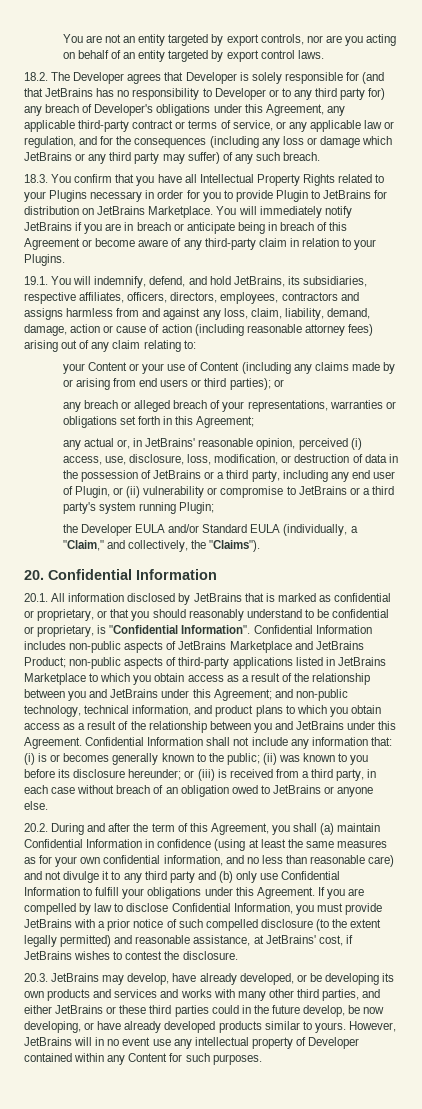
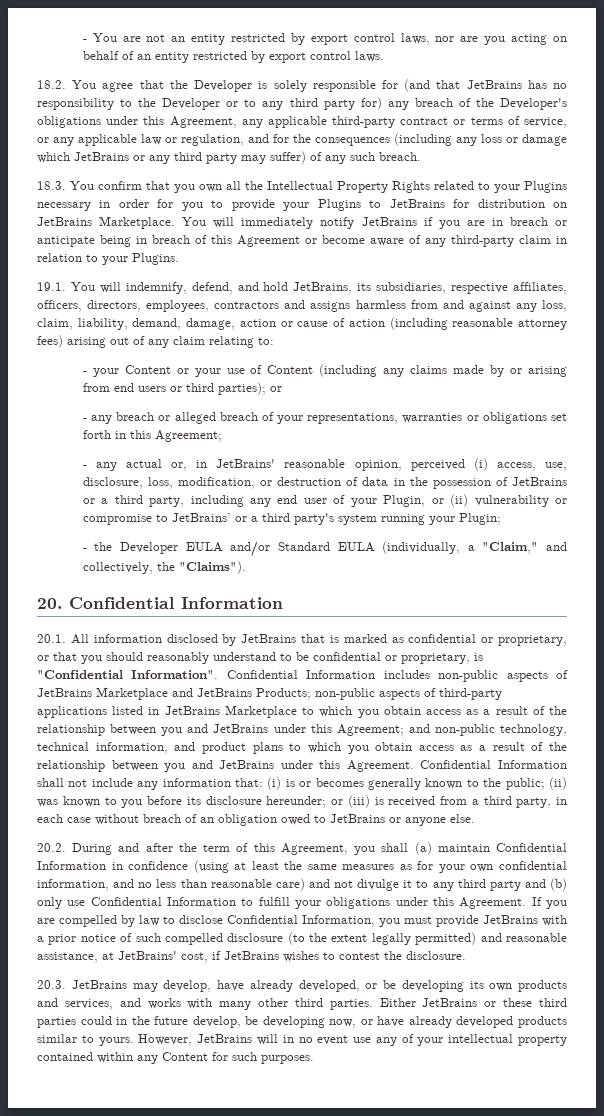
- You are not an entity targeted by export controls, nor are you acting on behalf of an entity targeted by export control laws.
+ - You are not an entity restricted by export control laws, nor are you acting on behalf of an entity restricted by export control laws.
- 18.2. The Developer agrees that Developer is solely responsible for (and that JetBrains has no responsibility to Developer or to any third party for) any breach of Developer's obligations under this Agreement, any applicable third-party contract or terms of service, or any applicable law or regulation, and for the consequences (including any loss or damage which JetBrains or any third party may suffer) of any such breach.
+ 18.2. You agree that the Developer is solely responsible for (and that JetBrains has no responsibility to the Developer or to any third party for) any breach of the Developer's obligations under this Agreement, any applicable third-party contract or terms of service, or any applicable law or regulation, and for the consequences (including any loss or damage which JetBrains or any third party may suffer) of any such breach.
- 18.3. You confirm that you have all Intellectual Property Rights related to your Plugins necessary in order for you to provide Plugin to JetBrains for distribution on JetBrains Marketplace.
+ 18.3. You confirm that you own all the Intellectual Property Rights related to your Plugins necessary in order for you to provide your Plugins to JetBrains for distribution on JetBrains Marketplace.
- your Content or your use of Content (including any claims made by or arising from end users or third parties); or
+ - your Content or your use of Content (including any claims made by or arising from end users or third parties); or
- any breach or alleged breach of your representations, warranties or obligations set forth in this Agreement;
+ - any breach or alleged breach of your representations, warranties or obligations set forth in this Agreement;
- any actual or, in JetBrains' reasonable opinion, perceived (i) access, use, disclosure, loss, modification, or destruction of data in the possession of JetBrains or a third party, including any end user of Plugin, or (ii) vulnerability or compromise to JetBrains or a third party's system running Plugin;
+ - any actual or, in JetBrains' reasonable opinion, perceived (i) access, use, disclosure, loss, modification, or destruction of data in the possession of JetBrains or a third party, including any end user of your Plugin, or (ii) vulnerability or compromise to JetBrains’ or a third party's system running your Plugin;
- the Developer EULA and/or Standard EULA (individually, a "Claim," and collectively, the "Claims").
+ - the Developer EULA and/or Standard EULA (individually, a "Claim," and collectively, the "Claims").
- Confidential Information includes non-public aspects of JetBrains Marketplace and JetBrains Product;
+ Confidential Information includes non-public aspects of JetBrains Marketplace and JetBrains Products;
- 20.3. JetBrains may develop, have already developed, or be developing its own products and services and works with many other third parties, and either JetBrains or these third parties could in the future develop, be now developing, or have already developed products similar to yours.
+ 20.3. JetBrains may develop, have already developed, or be developing its own products and services, and works with many other third parties. Either JetBrains or these third parties could in the future develop, be developing now, or have already developed products similar to yours.
- However, JetBrains will in no event use any intellectual property of Developer contained within any Content for such purposes.
+ However, JetBrains will in no event use any of your intellectual property contained within any Content for such purposes.

